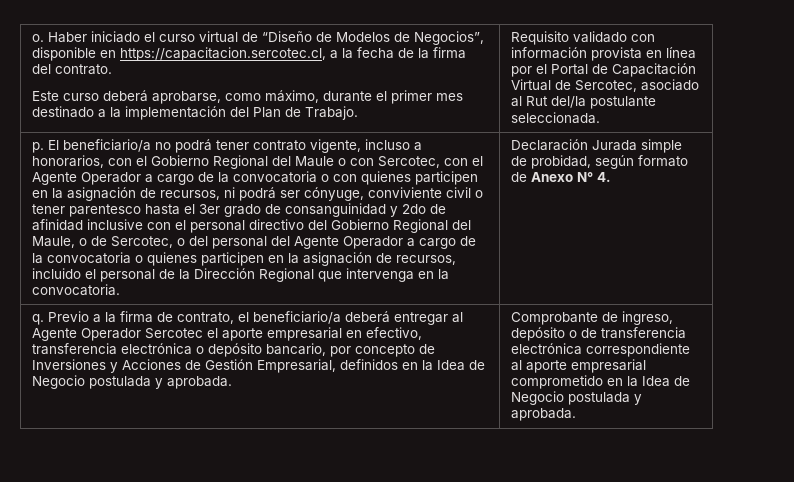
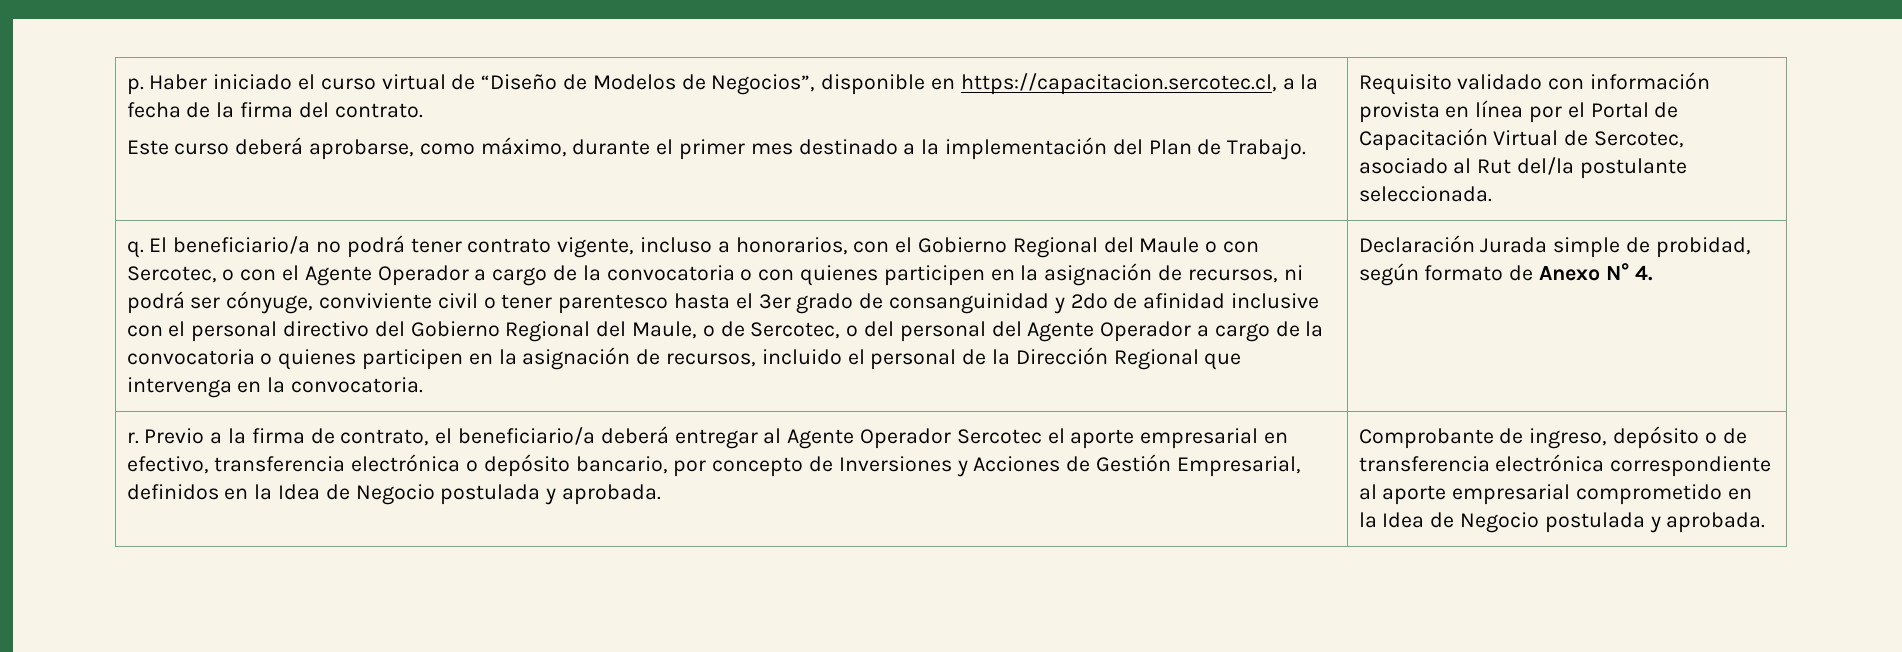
- o. Haber iniciado el curso virtual de “Diseño de Modelos de Negocios”, disponible en https://capacitacion.sercotec.cl, a la fecha de la firma del contrato.
+ p. Haber iniciado el curso virtual de “Diseño de Modelos de Negocios”, disponible en https://capacitacion.sercotec.cl, a la fecha de la firma del contrato.
- p. El beneficiario/a no podrá tener contrato vigente, incluso a honorarios, con el Gobierno Regional del Maule o con Sercotec, con el Agente Operador a cargo de la convocatoria o con quienes participen en la asignación de recursos, ni podrá ser cónyuge, conviviente civil o tener parentesco hasta el 3er grado de consanguinidad y 2do de afinidad inclusive con el personal directivo del Gobierno Regional del Maule, o de Sercotec, o del personal del Agente Operador a cargo de la convocatoria o quienes participen en la asignación de recursos, incluido el personal de la Dirección Regional que intervenga en la convocatoria.
+ q. El beneficiario/a no podrá tener contrato vigente, incluso a honorarios, con el Gobierno Regional del Maule o con Sercotec, o con el Agente Operador a cargo de la convocatoria o con quienes participen en la asignación de recursos, ni podrá ser cónyuge, conviviente civil o tener parentesco hasta el 3er grado de consanguinidad y 2do de afinidad inclusive con el personal directivo del Gobierno Regional del Maule, o de Sercotec, o del personal del Agente Operador a cargo de la convocatoria o quienes participen en la asignación de recursos, incluido el personal de la Dirección Regional que intervenga en la convocatoria.
- q.
+ r.

